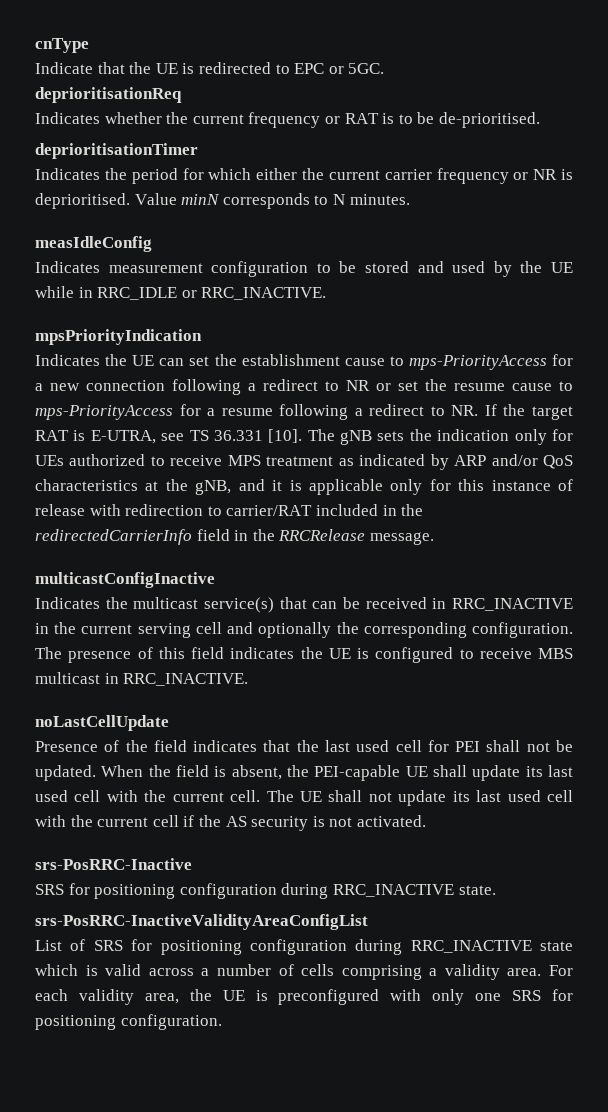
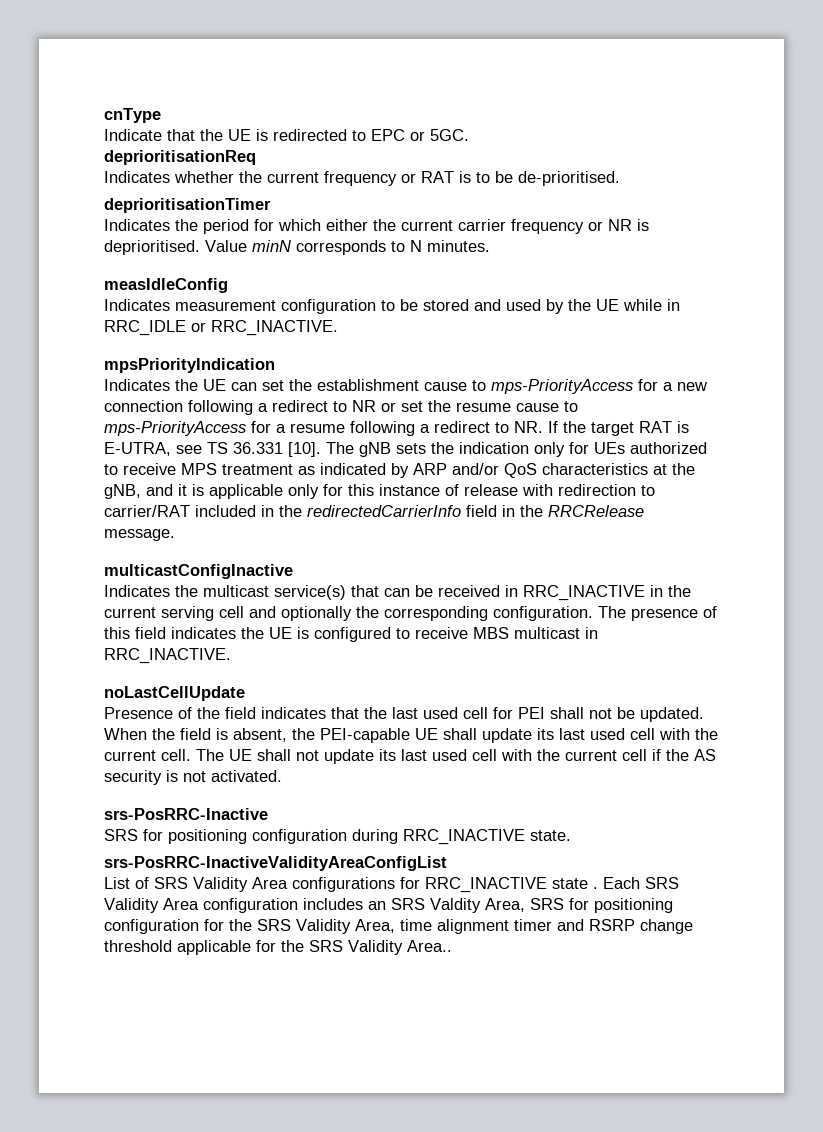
- List of SRS for positioning configuration during RRC_INACTIVE state which is valid across a number of cells comprising a validity area. For each validity area, the UE is preconfigured with only one SRS for positioning configuration.
+ List of SRS Validity Area configurations for RRC_INACTIVE state . Each SRS Validity Area configuration includes an SRS Valdity Area, SRS for positioning configuration for the SRS Validity Area, time alignment timer and RSRP change threshold applicable for the SRS Validity Area..

